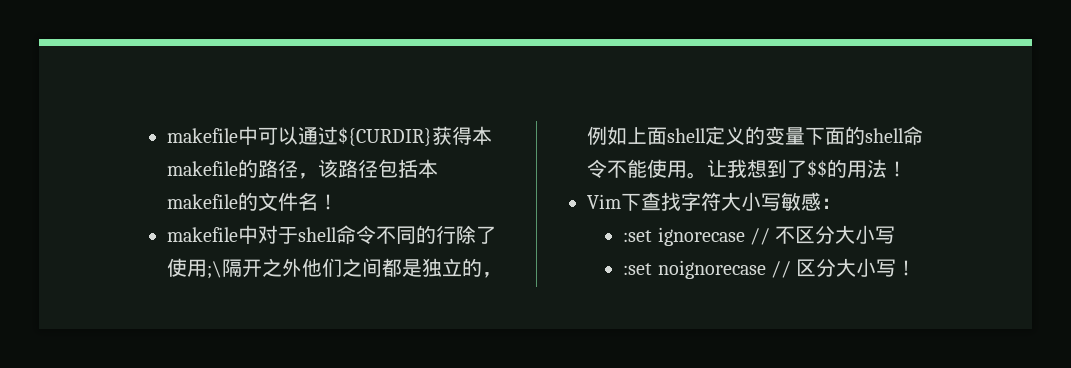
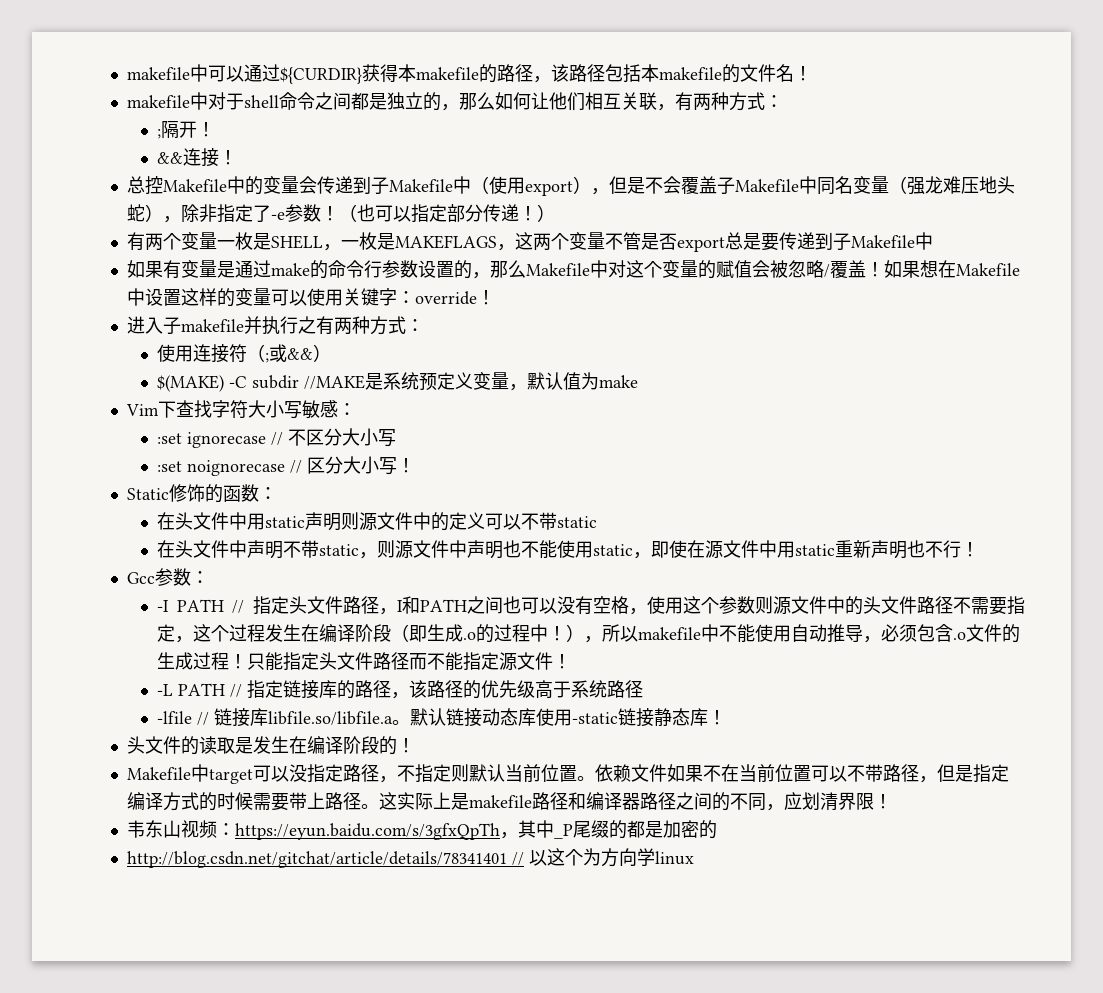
- makefile中对于shell命令不同的行除了使用;\隔开之外他们之间都是独立的，例如上面shell定义的变量下面的shell命令不能使用。让我想到了$$的用法！
+ makefile中对于shell命令之间都是独立的，那么如何让他们相互关联，有两种方式：
+ ;隔开！
+ &&连接！
+ 总控Makefile中的变量会传递到子Makefile中（使用export），但是不会覆盖子Makefile中同名变量（强龙难压地头蛇），除非指定了-e参数！（也可以指定部分传递！）
+ 有两个变量一枚是SHELL，一枚是MAKEFLAGS，这两个变量不管是否export总是要传递到子Makefile中
+ 如果有变量是通过make的命令行参数设置的，那么Makefile中对这个变量的赋值会被忽略/覆盖！如果想在Makefile中设置这样的变量可以使用关键字：override！
+ 进入子makefile并执行之有两种方式：
+ 使用连接符（;或&&）
+ $(MAKE) -C subdir //MAKE是系统预定义变量，默认值为make
+ Static修饰的函数：
+ 在头文件中用static声明则源文件中的定义可以不带static
+ 在头文件中声明不带static，则源文件中声明也不能使用static，即使在源文件中用static重新声明也不行！
+ Gcc参数：
+ -I PATH // 指定头文件路径，I和PATH之间也可以没有空格，使用这个参数则源文件中的头文件路径不需要指定，这个过程发生在编译阶段（即生成.o的过程中！），所以makefile中不能使用自动推导，必须包含.o文件的生成过程！只能指定头文件路径而不能指定源文件！
+ -L PATH // 指定链接库的路径，该路径的优先级高于系统路径
+ -lfile // 链接库libfile.so/libfile.a。默认链接动态库使用-static链接静态库！
+ 头文件的读取是发生在编译阶段的！
+ Makefile中target可以没指定路径，不指定则默认当前位置。依赖文件如果不在当前位置可以不带路径，但是指定编译方式的时候需要带上路径。这实际上是makefile路径和编译器路径之间的不同，应划清界限！
+ 韦东山视频：https://eyun.baidu.com/s/3gfxQpTh，其中_P尾缀的都是加密的
+ http://blog.csdn.net/gitchat/article/details/78341401 // 以这个为方向学linux

